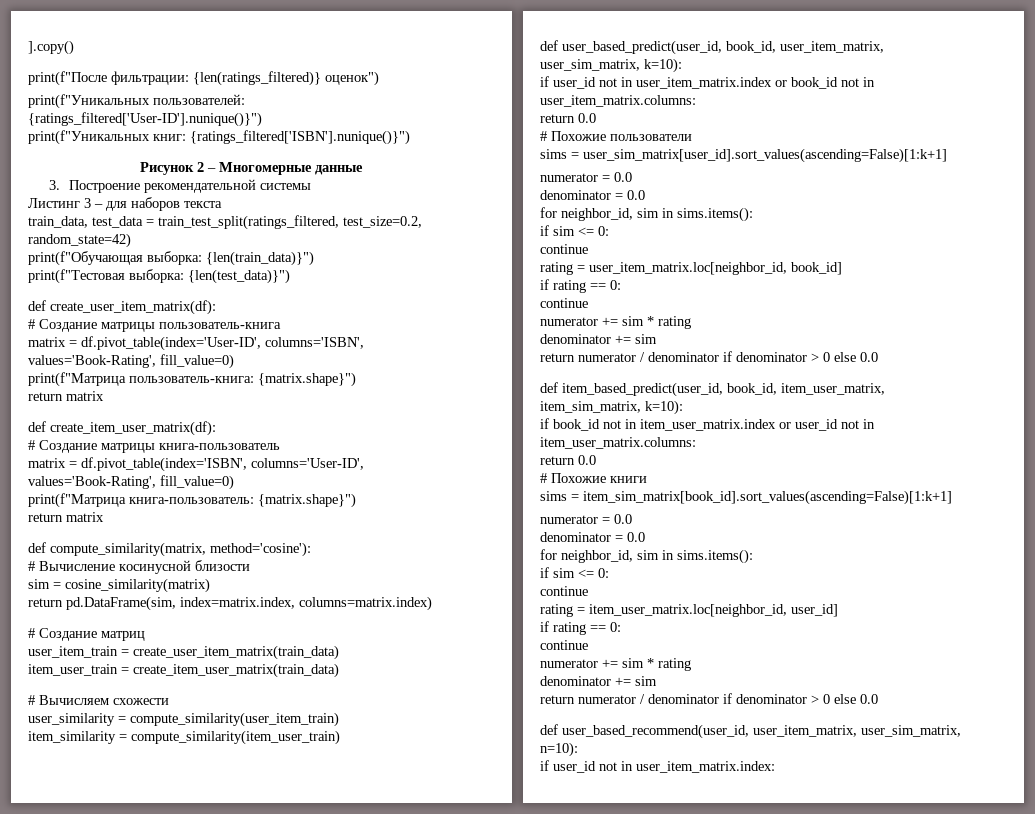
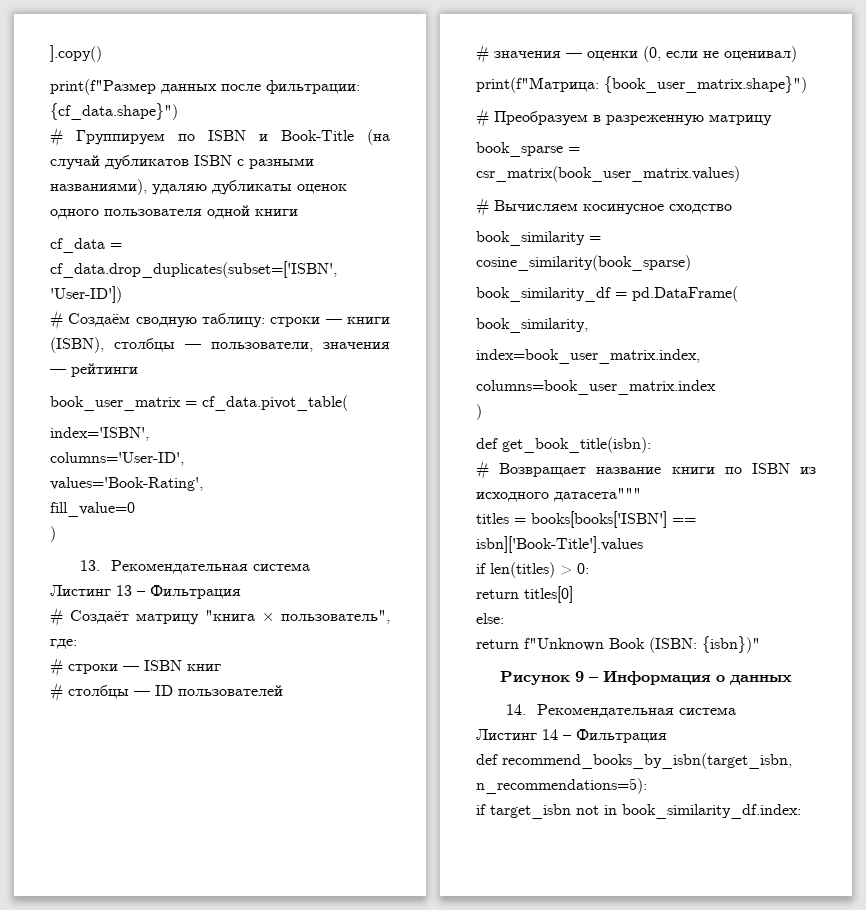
- print(f"После фильтрации: {len(ratings_filtered)} оценок")
- print(f"Уникальных пользователей: {ratings_filtered['User-ID'].nunique()}")
- print(f"Уникальных книг: {ratings_filtered['ISBN'].nunique()}")
- Рисунок 2 – Многомерные данные
- 3. Построение рекомендательной системы
- Листинг 3 – для наборов текста
- train_data, test_data = train_test_split(ratings_filtered, test_size=0.2, random_state=42)
- print(f"Обучающая выборка: {len(train_data)}")
- print(f"Тестовая выборка: {len(test_data)}")
- def create_user_item_matrix(df):
- # Создание матрицы пользователь-книга
- matrix = df.pivot_table(index='User-ID', columns='ISBN', values='Book-Rating', fill_value=0)
- print(f"Матрица пользователь-книга: {matrix.shape}")
- return matrix
- def create_item_user_matrix(df):
- # Создание матрицы книга-пользователь
- matrix = df.pivot_table(index='ISBN', columns='User-ID', values='Book-Rating', fill_value=0)
- print(f"Матрица книга-пользователь: {matrix.shape}")
- return matrix
- def compute_similarity(matrix, method='cosine'):
- # Вычисление косинусной близости
- sim = cosine_similarity(matrix)
- return pd.DataFrame(sim, index=matrix.index, columns=matrix.index)
- # Создание матриц
- user_item_train = create_user_item_matrix(train_data)
- item_user_train = create_item_user_matrix(train_data)
- # Вычисляем схожести
- user_similarity = compute_similarity(user_item_train)
- item_similarity = compute_similarity(item_user_train)
- def user_based_predict(user_id, book_id, user_item_matrix, user_sim_matrix, k=10):
- if user_id not in user_item_matrix.index or book_id not in user_item_matrix.columns:
- return 0.0
- # Похожие пользователи
- sims = user_sim_matrix[user_id].sort_values(ascending=False)[1:k+1]
- numerator = 0.0
- denominator = 0.0
- for neighbor_id, sim in sims.items():
- if sim <= 0:
- continue
- rating = user_item_matrix.loc[neighbor_id, book_id]
- if rating == 0:
- continue
- numerator += sim * rating
- denominator += sim
- return numerator / denominator if denominator > 0 else 0.0
- def item_based_predict(user_id, book_id, item_user_matrix, item_sim_matrix, k=10):
- if book_id not in item_user_matrix.index or user_id not in item_user_matrix.columns:
- return 0.0
- # Похожие книги
- sims = item_sim_matrix[book_id].sort_values(ascending=False)[1:k+1]
- numerator = 0.0
- denominator = 0.0
- for neighbor_id, sim in sims.items():
- if sim <= 0:
- continue
- rating = item_user_matrix.loc[neighbor_id, user_id]
- if rating == 0:
- continue
- numerator += sim * rating
- denominator += sim
- return numerator / denominator if denominator > 0 else 0.0
- def user_based_recommend(user_id, user_item_matrix, user_sim_matrix, n=10):
- if user_id not in user_item_matrix.index:
+ print(f"Размер данных после фильтрации: {cf_data.shape}")
+ # Группируем по ISBN и Book-Title (на случай дубликатов ISBN с разными названиями), удаляю дубликаты оценок одного пользователя одной книги
+ cf_data = cf_data.drop_duplicates(subset=['ISBN', 'User-ID'])
+ # Создаём сводную таблицу: строки — книги (ISBN), столбцы — пользователи, значения — рейтинги
+ book_user_matrix = cf_data.pivot_table(
+ index='ISBN',
+ columns='User-ID',
+ values='Book-Rating',
+ fill_value=0
+ )
+ 13. Рекомендательная система
+ Листинг 13 – Фильтрация
+ # Создаёт матрицу "книга × пользователь", где:
+ # строки — ISBN книг
+ # столбцы — ID пользователей
+ # значения — оценки (0, если не оценивал)
+ print(f"Матрица: {book_user_matrix.shape}")
+ # Преобразуем в разреженную матрицу
+ book_sparse = csr_matrix(book_user_matrix.values)
+ # Вычисляем косинусное сходство
+ book_similarity = cosine_similarity(book_sparse)
+ book_similarity_df = pd.DataFrame(
+ book_similarity,
+ index=book_user_matrix.index,
+ columns=book_user_matrix.index
+ )
+ def get_book_title(isbn):
+ # Возвращает название книги по ISBN из исходного датасета"""
+ titles = books[books['ISBN'] == isbn]['Book-Title'].values
+ if len(titles) > 0:
+ return titles[0]
+ else:
+ return f"Unknown Book (ISBN: {isbn})"
+ Рисунок 9 – Информация о данных
+ 14. Рекомендательная система
+ Листинг 14 – Фильтрация
+ def recommend_books_by_isbn(target_isbn, n_recommendations=5):
+ if target_isbn not in book_similarity_df.index:

